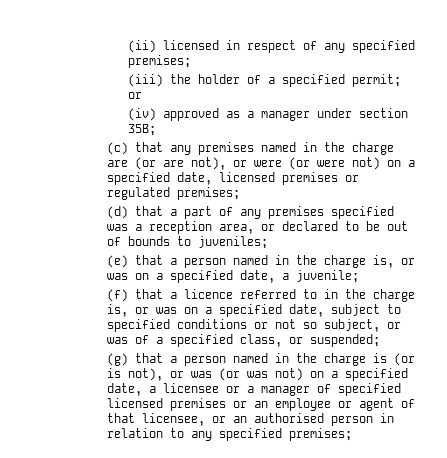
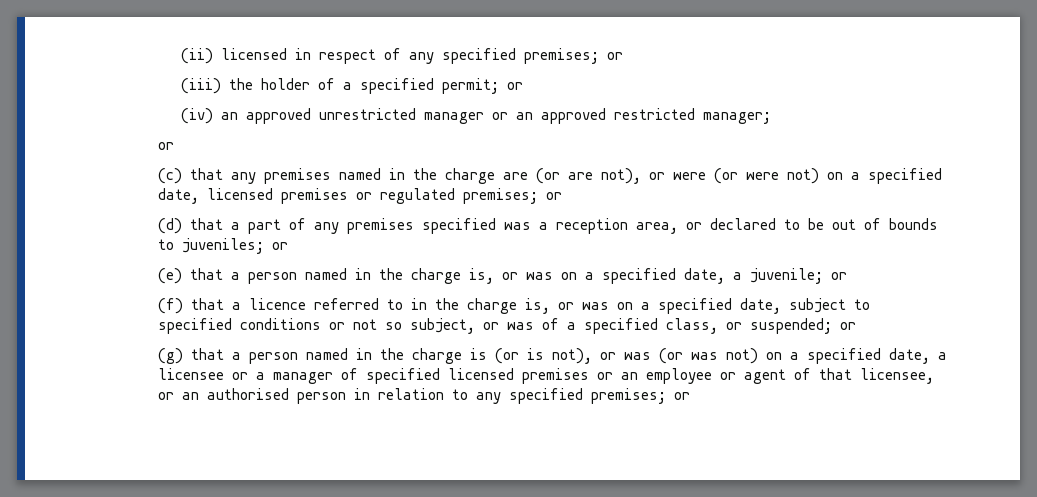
- (ii) licensed in respect of any specified premises;
+ (ii) licensed in respect of any specified premises; or
- (iv) approved as a manager under section 35B;
+ (iv) an approved unrestricted manager or an approved restricted manager;
+ or
- (c) that any premises named in the charge are (or are not), or were (or were not) on a specified date, licensed premises or regulated premises;
+ (c) that any premises named in the charge are (or are not), or were (or were not) on a specified date, licensed premises or regulated premises; or
- (d) that a part of any premises specified was a reception area, or declared to be out of bounds to juveniles;
+ (d) that a part of any premises specified was a reception area, or declared to be out of bounds to juveniles; or
- (e) that a person named in the charge is, or was on a specified date, a juvenile;
+ (e) that a person named in the charge is, or was on a specified date, a juvenile; or
- (f) that a licence referred to in the charge is, or was on a specified date, subject to specified conditions or not so subject, or was of a specified class, or suspended;
+ (f) that a licence referred to in the charge is, or was on a specified date, subject to specified conditions or not so subject, or was of a specified class, or suspended; or
- (g) that a person named in the charge is (or is not), or was (or was not) on a specified date, a licensee or a manager of specified licensed premises or an employee or agent of that licensee, or an authorised person in relation to any specified premises;
+ (g) that a person named in the charge is (or is not), or was (or was not) on a specified date, a licensee or a manager of specified licensed premises or an employee or agent of that licensee, or an authorised person in relation to any specified premises; or

